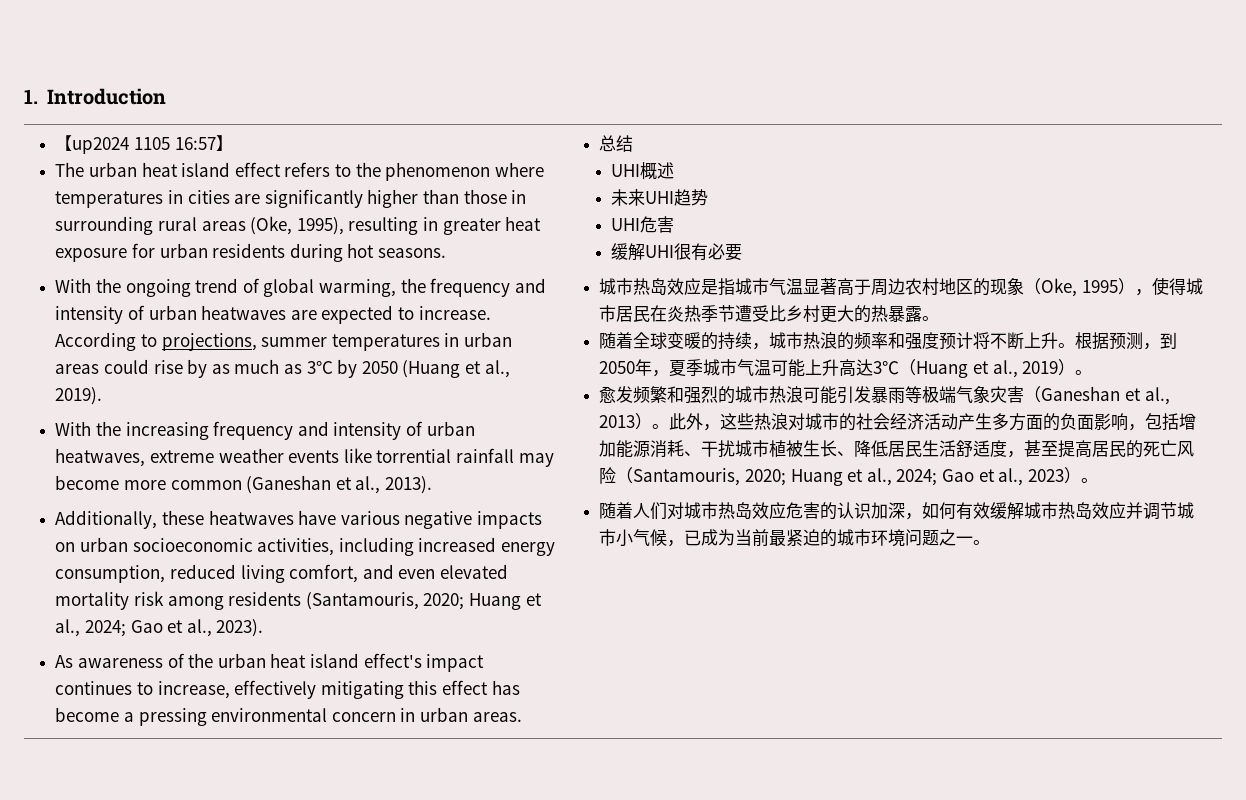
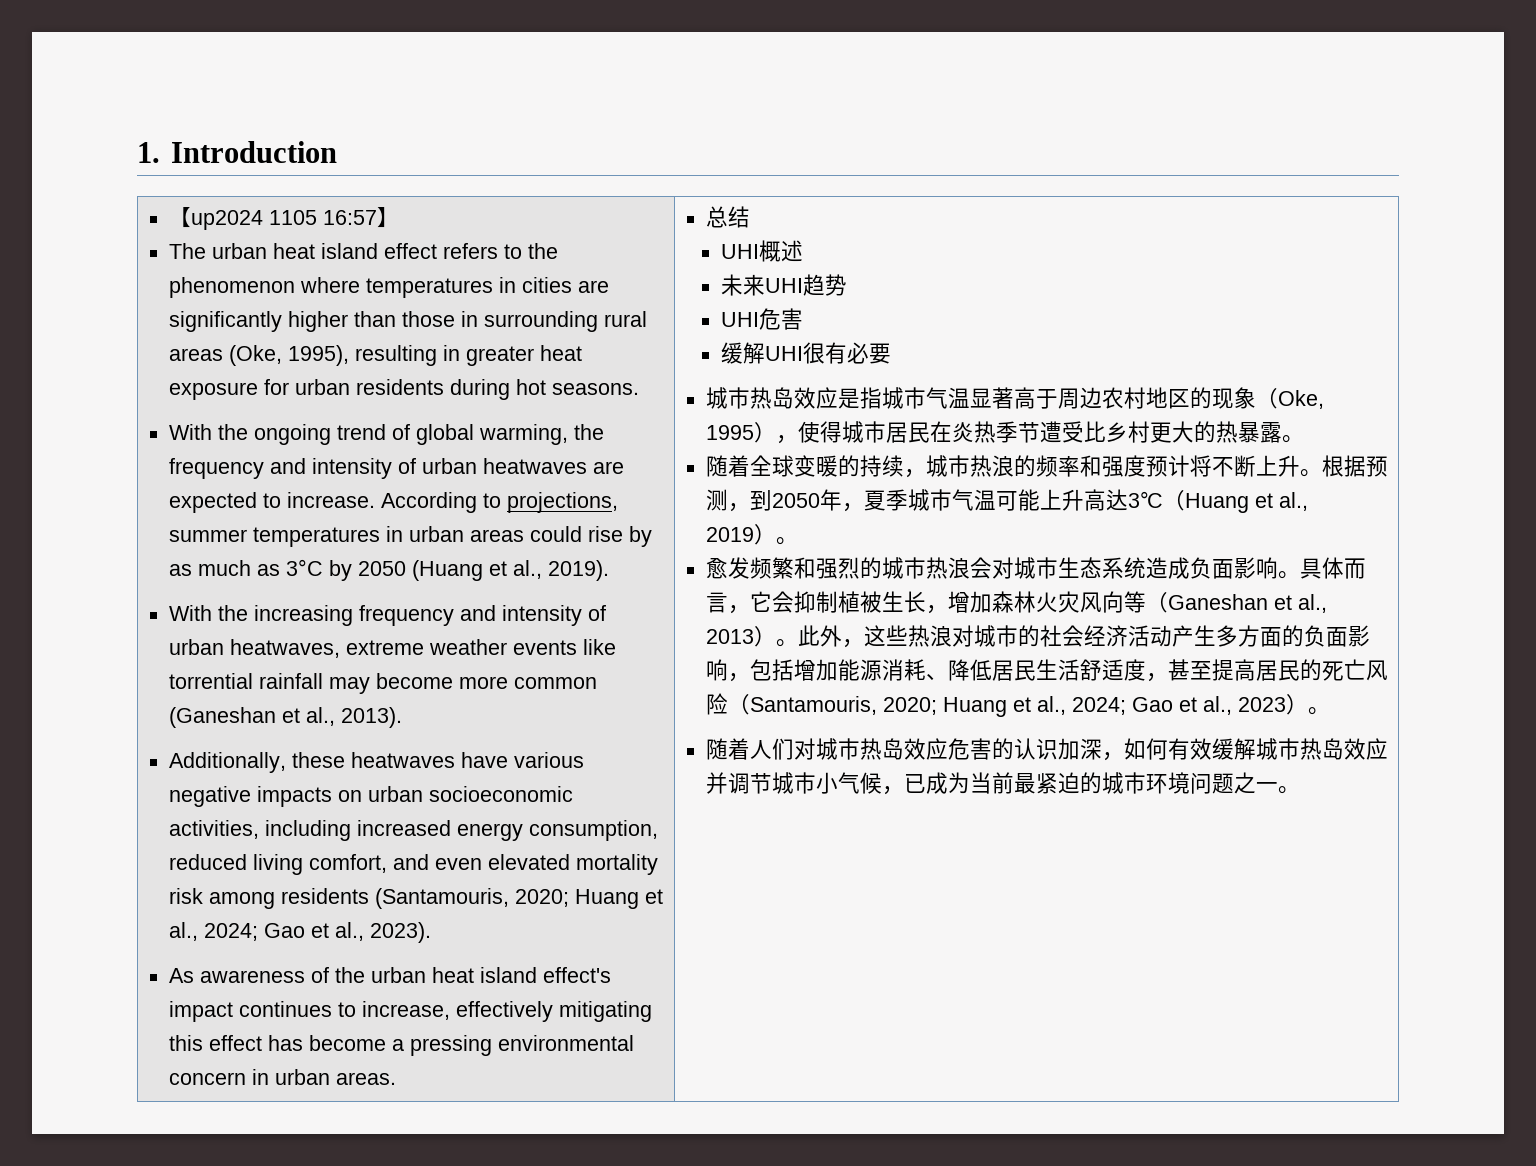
- 愈发频繁和强烈的城市热浪可能引发暴雨等极端气象灾害（Ganeshan et al., 2013）。
+ 愈发频繁和强烈的城市热浪会对城市生态系统造成负面影响。具体而言，它会抑制植被生长，增加森林火灾风向等（Ganeshan et al., 2013）。
- 此外，这些热浪对城市的社会经济活动产生多方面的负面影响，包括增加能源消耗、干扰城市植被生长、降低居民生活舒适度，甚至提高居民的死亡风险（Santamouris, 2020; Huang et al., 2024; Gao et al., 2023）。
+ 此外，这些热浪对城市的社会经济活动产生多方面的负面影响，包括增加能源消耗、降低居民生活舒适度，甚至提高居民的死亡风险（Santamouris, 2020; Huang et al., 2024; Gao et al., 2023）。

